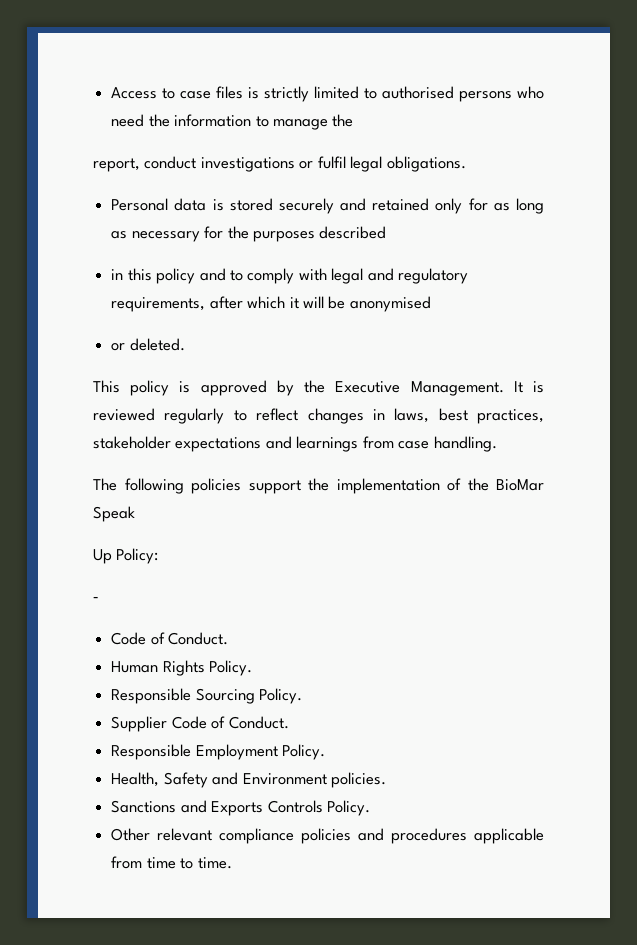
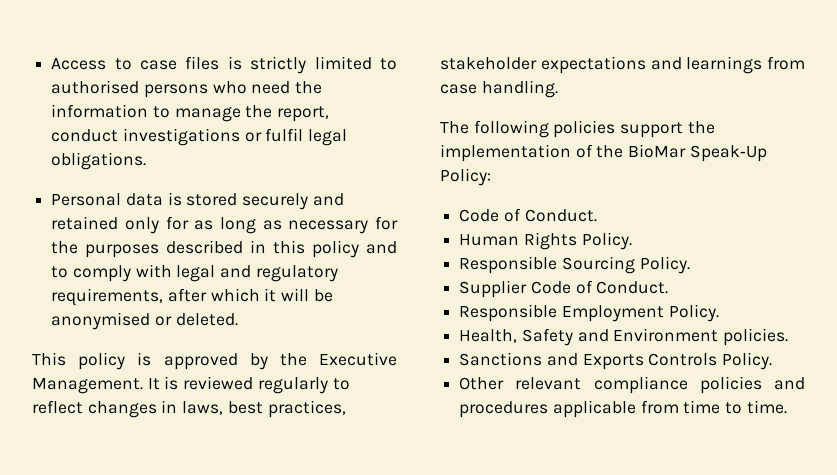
- Access to case files is strictly limited to authorised persons who need the information to manage the
- report, conduct investigations or fulfil legal obligations.
+ Access to case files is strictly limited to authorised persons who need the information to manage the report, conduct investigations or fulfil legal obligations.
- Personal data is stored securely and retained only for as long as necessary for the purposes described
- in this policy and to comply with legal and regulatory requirements, after which it will be anonymised
- or deleted.
+ Personal data is stored securely and retained only for as long as necessary for the purposes described in this policy and to comply with legal and regulatory requirements, after which it will be anonymised or deleted.
- The following policies support the implementation of the BioMar Speak
- Up Policy:
+ The following policies support the implementation of the BioMar Speak‑Up Policy:
- ‑

